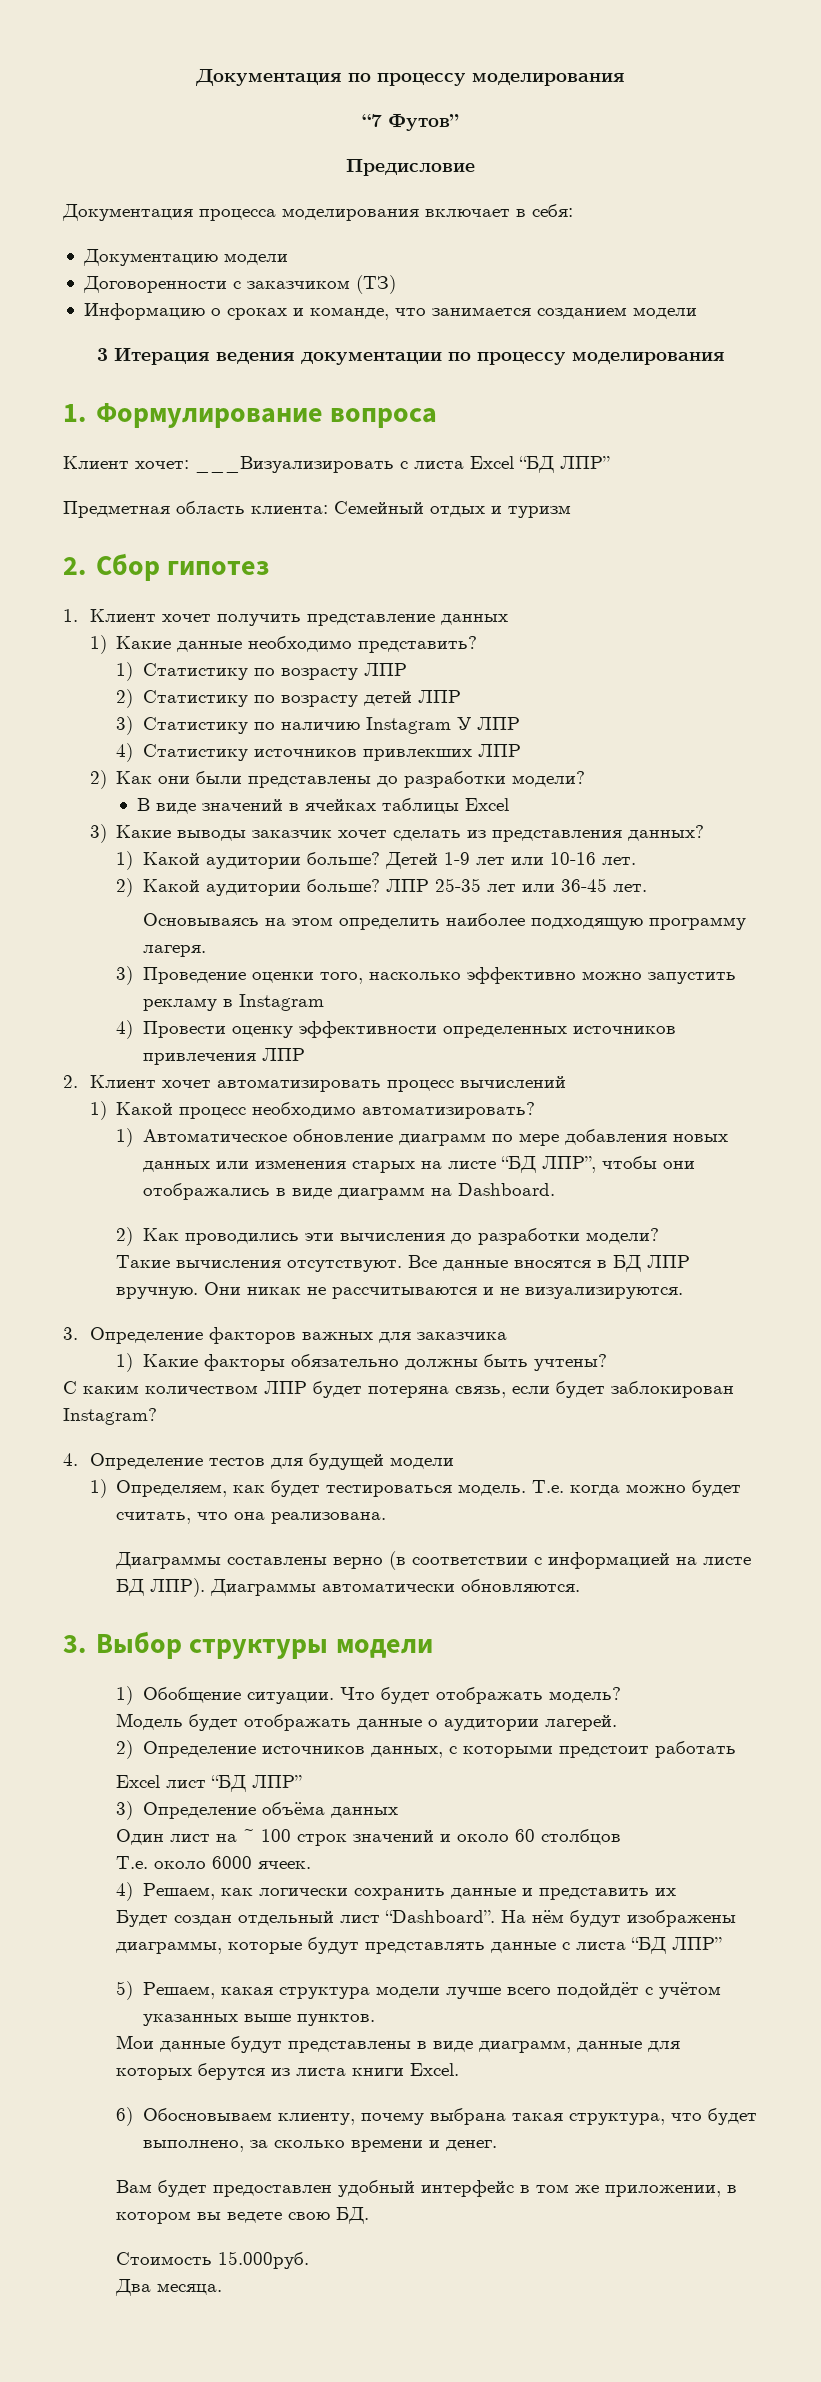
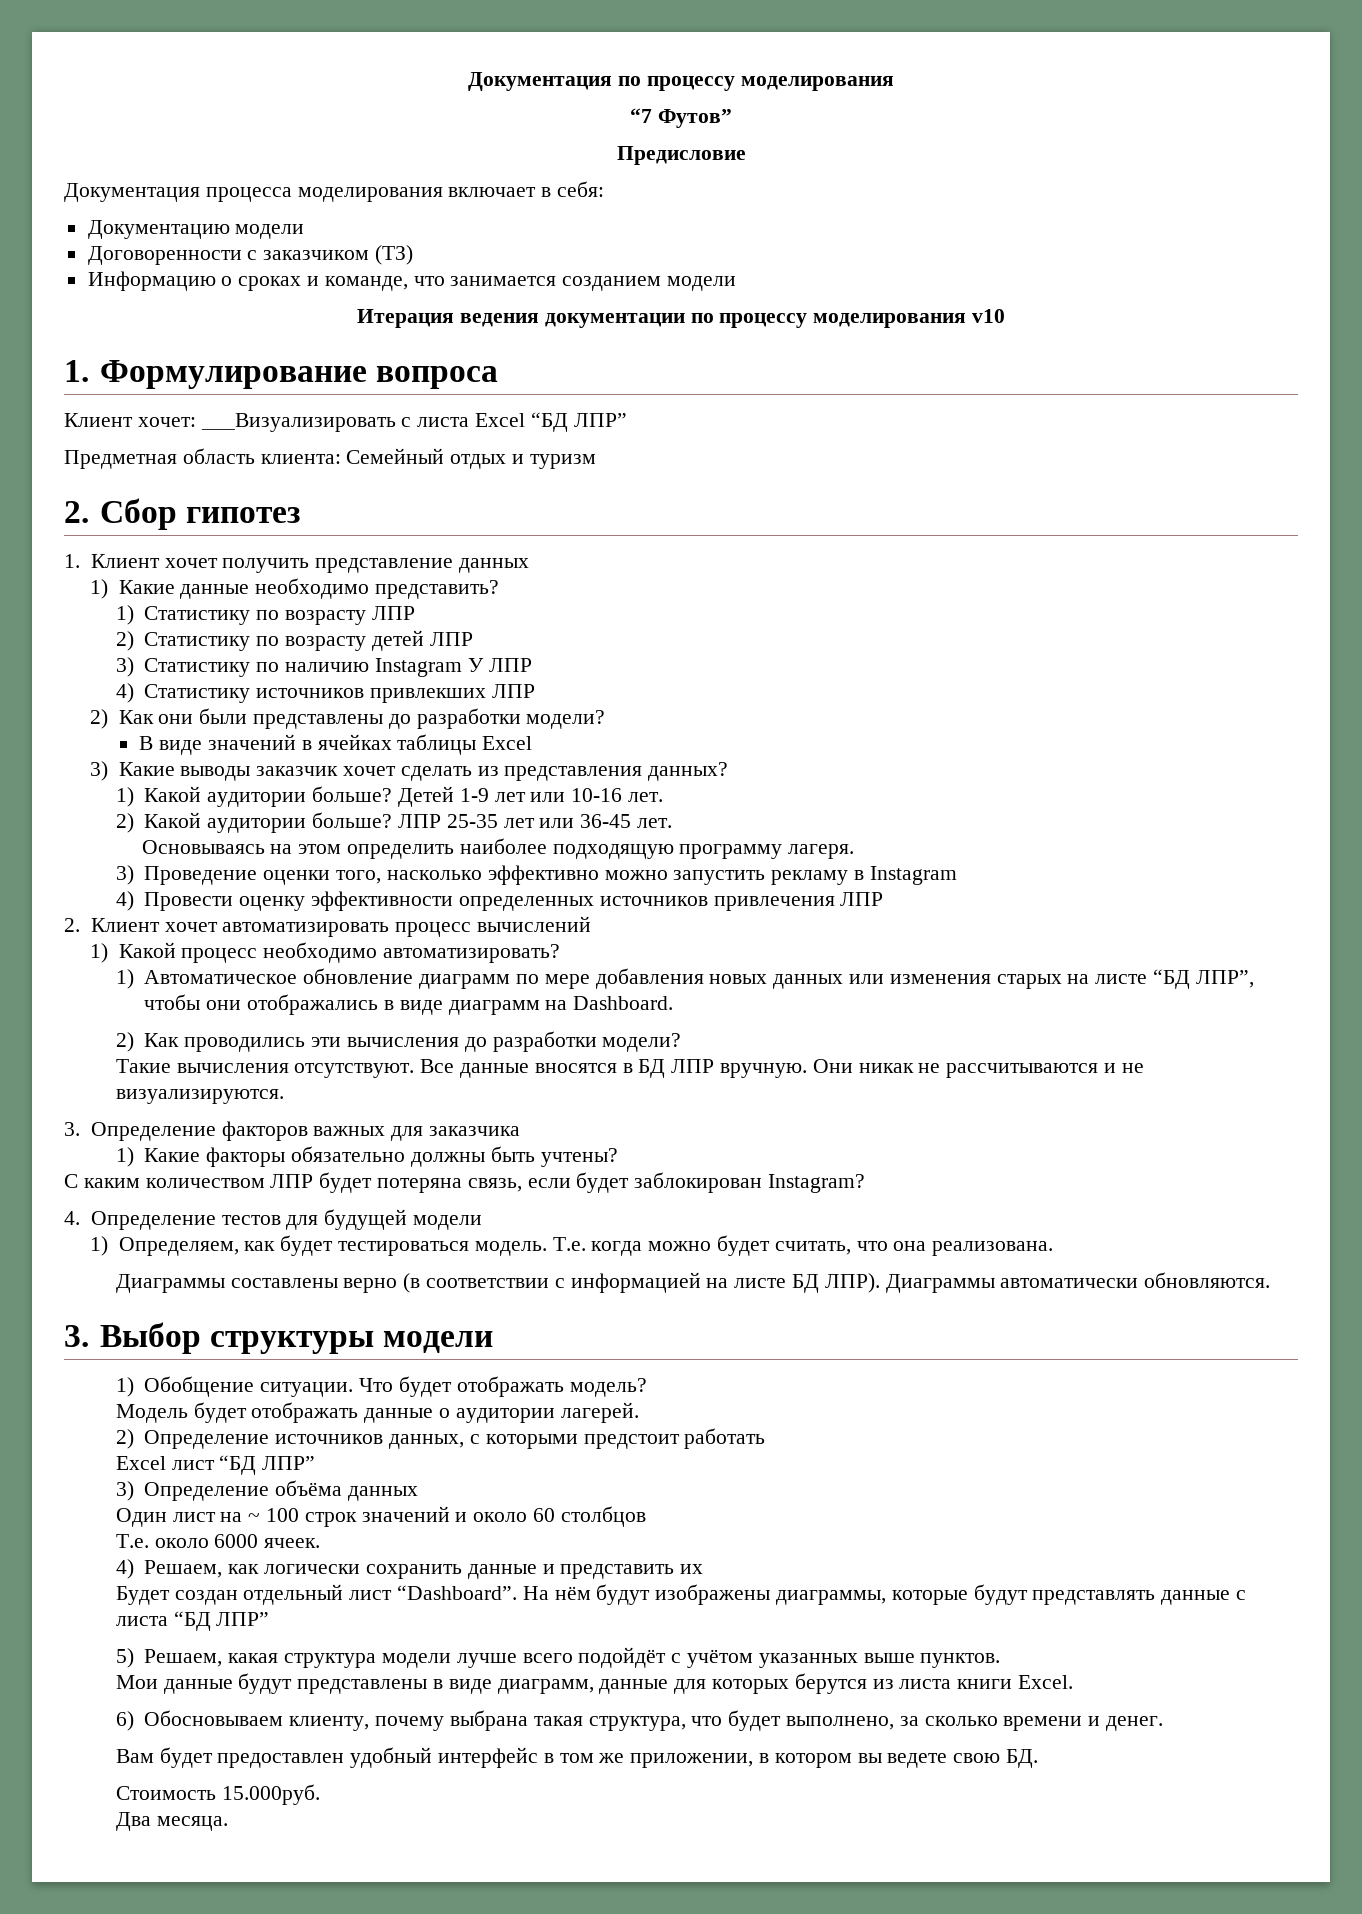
- 3 Итерация ведения документации по процессу моделирования
+ Итерация ведения документации по процессу моделирования v10

